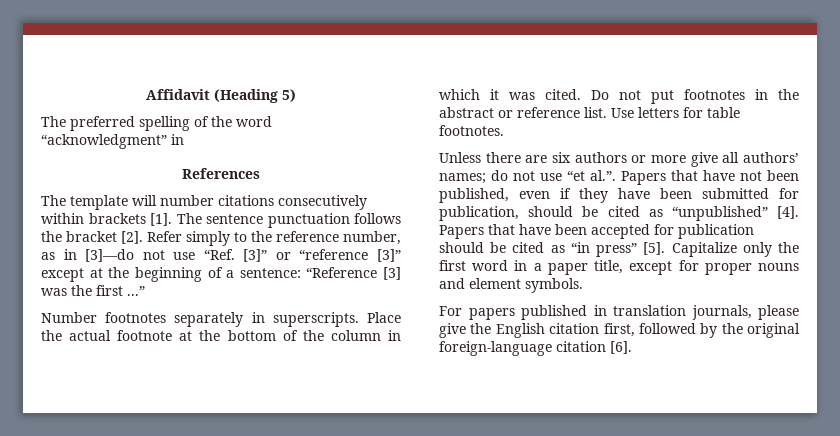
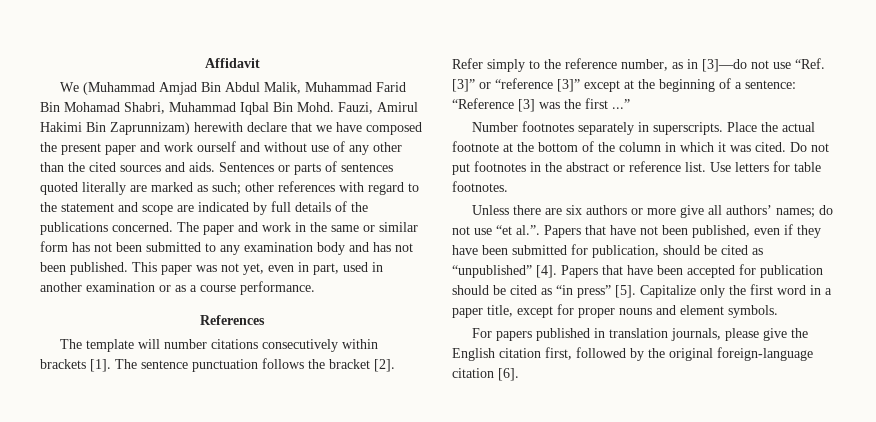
- Affidavit (Heading 5)
- The preferred spelling of the word “acknowledgment” in
+ Affidavit
+ We (Muhammad Amjad Bin Abdul Malik, Muhammad Farid Bin Mohamad Shabri, Muhammad Iqbal Bin Mohd. Fauzi, Amirul Hakimi Bin Zaprunnizam) herewith declare that we have composed the present paper and work ourself and without use of any other than the cited sources and aids. Sentences or parts of sentences quoted literally are marked as such; other references with regard to the statement and scope are indicated by full details of the publications concerned. The paper and work in the same or similar form has not been submitted to any examination body and has not been published. This paper was not yet, even in part, used in another examination or as a course performance.

